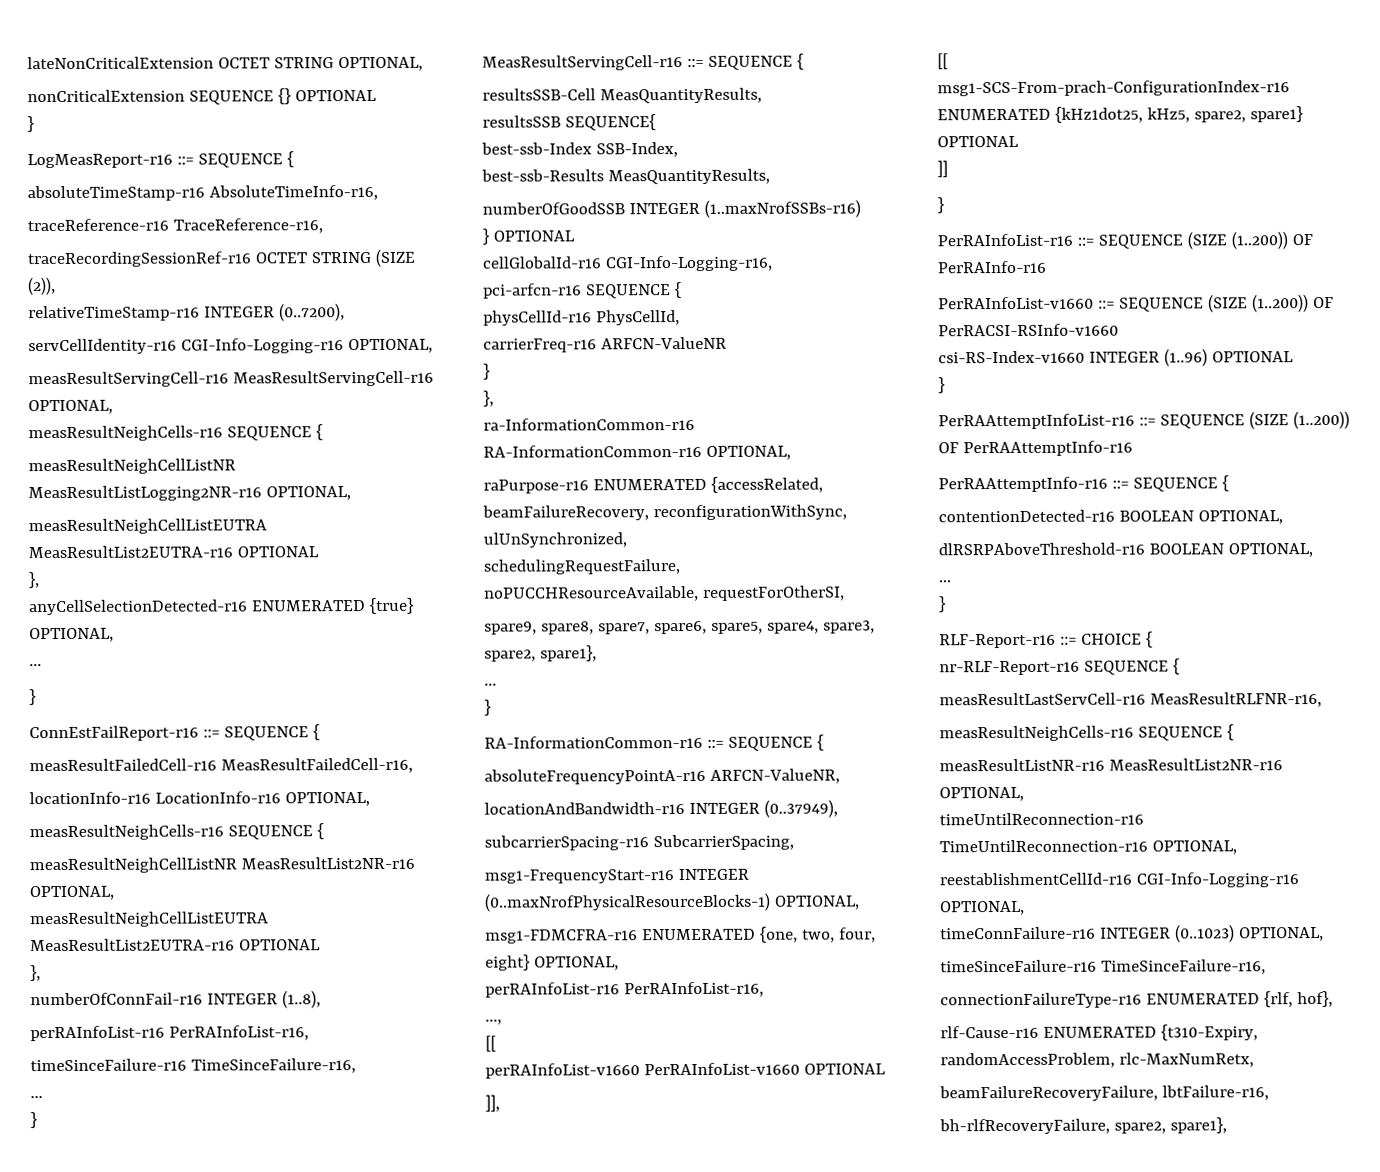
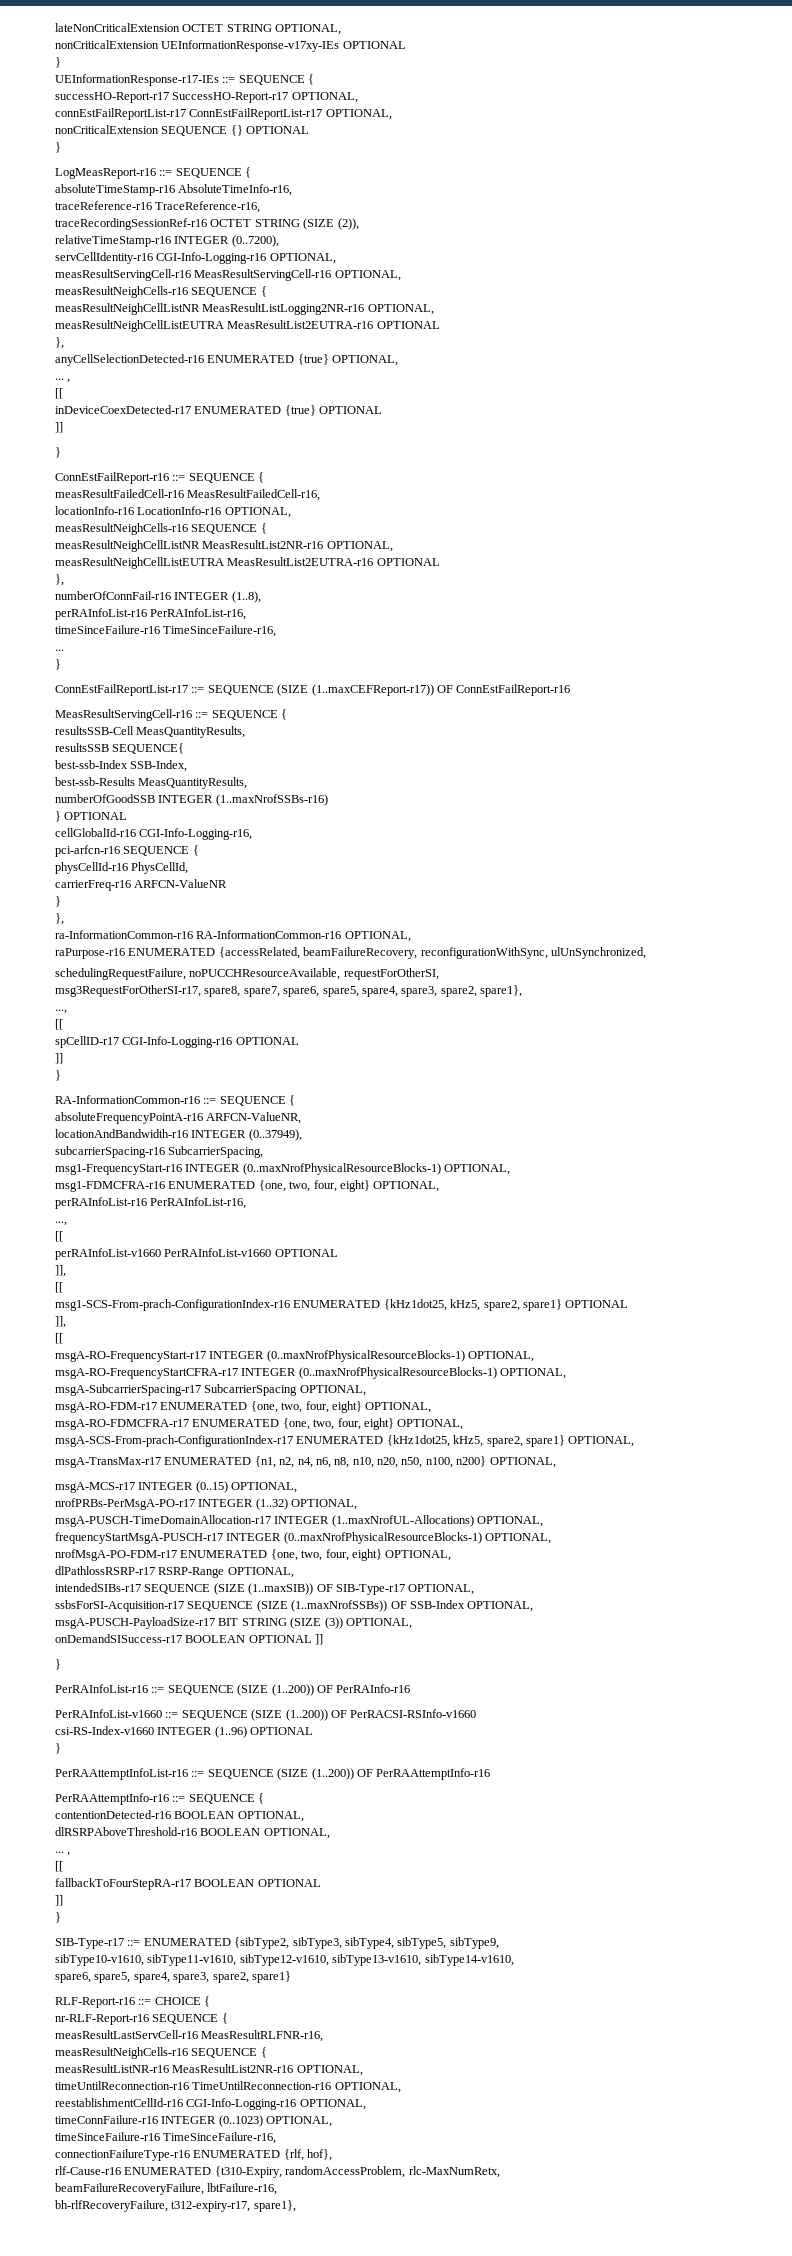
+ nonCriticalExtension UEInformationResponse-v17xy-IEs OPTIONAL
+ }
+ UEInformationResponse-r17-IEs ::= SEQUENCE {
+ successHO-Report-r17 SuccessHO-Report-r17 OPTIONAL,
+ connEstFailReportList-r17 ConnEstFailReportList-r17 OPTIONAL,
  anyCellSelectionDetected-r16 ENUMERATED {true} OPTIONAL,
- ...
+ ... ,
+ [[
+ inDeviceCoexDetected-r17 ENUMERATED {true} OPTIONAL
+ ]]
+ ConnEstFailReportList-r17 ::= SEQUENCE (SIZE (1..maxCEFReport-r17)) OF ConnEstFailReport-r16
- spare9, spare8, spare7, spare6, spare5, spare4, spare3, spare2, spare1},
- ...
+ msg3RequestForOtherSI-r17, spare8, spare7, spare6, spare5, spare4, spare3, spare2, spare1},
+ ...,
+ [[
+ spCellID-r17 CGI-Info-Logging-r16 OPTIONAL
+ ]]
  msg1-SCS-From-prach-ConfigurationIndex-r16 ENUMERATED {kHz1dot25, kHz5, spare2, spare1} OPTIONAL
- ]]
+ ]],
+ [[
+ msgA-RO-FrequencyStart-r17 INTEGER (0..maxNrofPhysicalResourceBlocks-1) OPTIONAL,
+ msgA-RO-FrequencyStartCFRA-r17 INTEGER (0..maxNrofPhysicalResourceBlocks-1) OPTIONAL,
+ msgA-SubcarrierSpacing-r17 SubcarrierSpacing OPTIONAL,
+ msgA-RO-FDM-r17 ENUMERATED {one, two, four, eight} OPTIONAL,
+ msgA-RO-FDMCFRA-r17 ENUMERATED {one, two, four, eight} OPTIONAL,
+ msgA-SCS-From-prach-ConfigurationIndex-r17 ENUMERATED {kHz1dot25, kHz5, spare2, spare1} OPTIONAL,
+ msgA-TransMax-r17 ENUMERATED {n1, n2, n4, n6, n8, n10, n20, n50, n100, n200} OPTIONAL,
+ msgA-MCS-r17 INTEGER (0..15) OPTIONAL,
+ nrofPRBs-PerMsgA-PO-r17 INTEGER (1..32) OPTIONAL,
+ msgA-PUSCH-TimeDomainAllocation-r17 INTEGER (1..maxNrofUL-Allocations) OPTIONAL,
+ frequencyStartMsgA-PUSCH-r17 INTEGER (0..maxNrofPhysicalResourceBlocks-1) OPTIONAL,
+ nrofMsgA-PO-FDM-r17 ENUMERATED {one, two, four, eight} OPTIONAL,
+ dlPathlossRSRP-r17 RSRP-Range OPTIONAL,
+ intendedSIBs-r17 SEQUENCE (SIZE (1..maxSIB)) OF SIB-Type-r17 OPTIONAL,
+ ssbsForSI-Acquisition-r17 SEQUENCE (SIZE (1..maxNrofSSBs)) OF SSB-Index OPTIONAL,
+ msgA-PUSCH-PayloadSize-r17 BIT STRING (SIZE (3)) OPTIONAL,
+ onDemandSISuccess-r17 BOOLEAN OPTIONAL ]]
  dlRSRPAboveThreshold-r16 BOOLEAN OPTIONAL,
- ...
+ ... ,
+ [[
+ fallbackToFourStepRA-r17 BOOLEAN OPTIONAL
+ ]]
  }
+ SIB-Type-r17 ::= ENUMERATED {sibType2, sibType3, sibType4, sibType5, sibType9,
+ sibType10-v1610, sibType11-v1610, sibType12-v1610, sibType13-v1610, sibType14-v1610,
+ spare6, spare5, spare4, spare3, spare2, spare1}
- bh-rlfRecoveryFailure, spare2, spare1},
+ bh-rlfRecoveryFailure, t312-expiry-r17, spare1},

